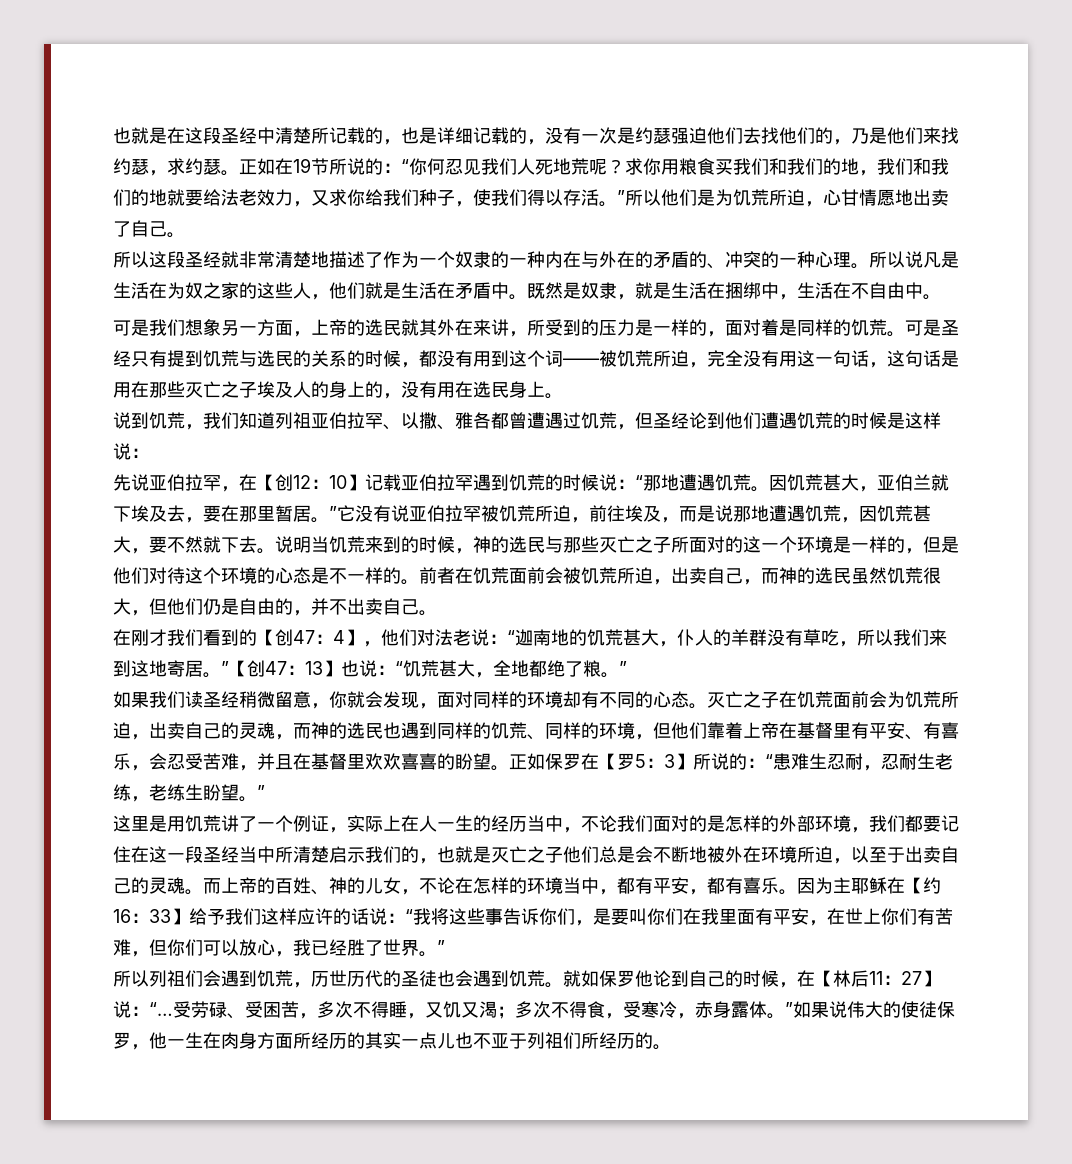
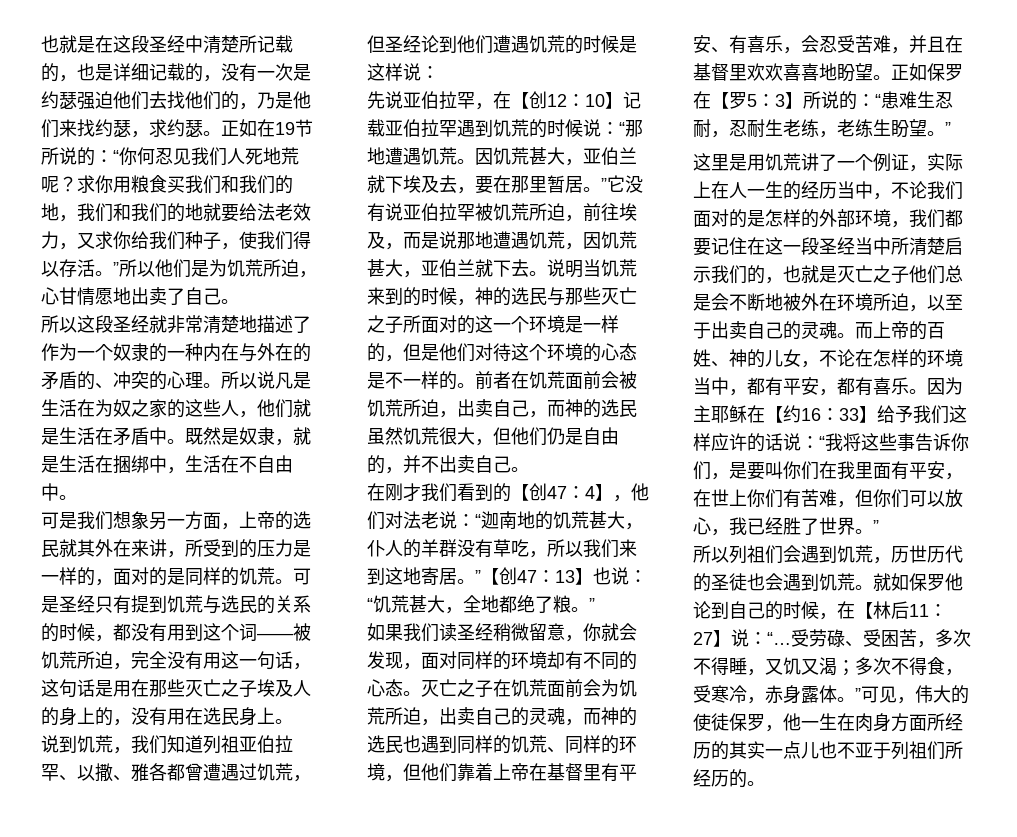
- 所以这段圣经就非常清楚地描述了作为一个奴隶的一种内在与外在的矛盾的、冲突的一种心理。
+ 所以这段圣经就非常清楚地描述了作为一个奴隶的一种内在与外在的矛盾的、冲突的心理。
- 可是我们想象另一方面，上帝的选民就其外在来讲，所受到的压力是一样的，面对着是同样的饥荒。
+ 可是我们想象另一方面，上帝的选民就其外在来讲，所受到的压力是一样的，面对的是同样的饥荒。
- 因饥荒甚大，亚伯兰就下埃及去，要在那里暂居。”它没有说亚伯拉罕被饥荒所迫，前往埃及，而是说那地遭遇饥荒，因饥荒甚大，要不然就下去。
+ 因饥荒甚大，亚伯兰就下埃及去，要在那里暂居。”它没有说亚伯拉罕被饥荒所迫，前往埃及，而是说那地遭遇饥荒，因饥荒甚大，亚伯兰就下去。
- 灭亡之子在饥荒面前会为饥荒所迫，出卖自己的灵魂，而神的选民也遇到同样的饥荒、同样的环境，但他们靠着上帝在基督里有平安、有喜乐，会忍受苦难，并且在基督里欢欢喜喜的盼望。
+ 灭亡之子在饥荒面前会为饥荒所迫，出卖自己的灵魂，而神的选民也遇到同样的饥荒、同样的环境，但他们靠着上帝在基督里有平安、有喜乐，会忍受苦难，并且在基督里欢欢喜喜地盼望。
- 受劳碌、受困苦，多次不得睡，又饥又渴；多次不得食，受寒冷，赤身露体。”如果说伟大的使徒保罗，他一生在肉身方面所经历的其实一点儿也不亚于列祖们所经历的。
+ 受劳碌、受困苦，多次不得睡，又饥又渴；多次不得食，受寒冷，赤身露体。”可见，伟大的使徒保罗，他一生在肉身方面所经历的其实一点儿也不亚于列祖们所经历的。

